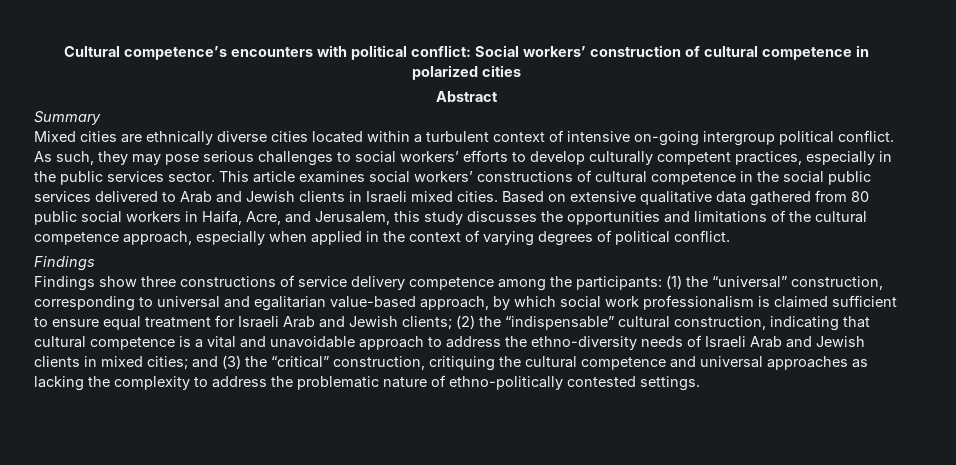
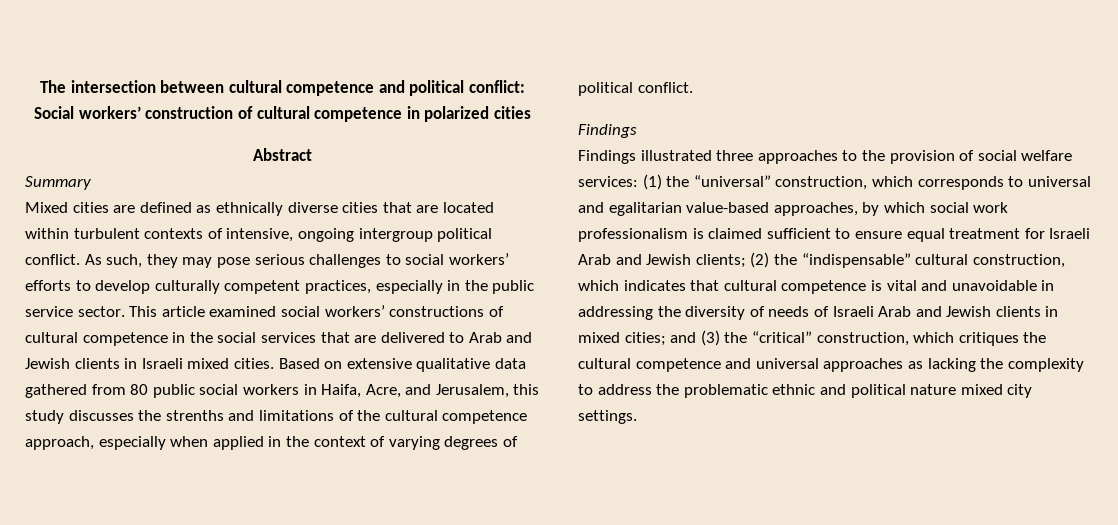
- Cultural competence’s encounters with political conflict: Social workers’ construction of cultural competence in polarized cities
+ The intersection between cultural competence and political conflict: Social workers’ construction of cultural competence in polarized cities
- Mixed cities are ethnically diverse cities located within a turbulent context of intensive on-going intergroup political conflict.
+ Mixed cities are defined as ethnically diverse cities that are located within turbulent contexts of intensive, ongoing intergroup political conflict.
- As such, they may pose serious challenges to social workers’ efforts to develop culturally competent practices, especially in the public services sector.
+ As such, they may pose serious challenges to social workers’ efforts to develop culturally competent practices, especially in the public service sector.
- This article examines social workers’ constructions of cultural competence in the social public services delivered to Arab and Jewish clients in Israeli mixed cities.
+ This article examined social workers’ constructions of cultural competence in the social services that are delivered to Arab and Jewish clients in Israeli mixed cities.
- Based on extensive qualitative data gathered from 80 public social workers in Haifa, Acre, and Jerusalem, this study discusses the opportunities and limitations of the cultural competence approach, especially when applied in the context of varying degrees of political conflict.
+ Based on extensive qualitative data gathered from 80 public social workers in Haifa, Acre, and Jerusalem, this study discusses the strenths and limitations of the cultural competence approach, especially when applied in the context of varying degrees of political conflict.
- Findings show three constructions of service delivery competence among the participants:
+ Findings illustrated three approaches to the provision of social welfare services:
- (1) the “universal” construction, corresponding to universal and egalitarian value-based approach, by which social work professionalism is claimed sufficient to ensure equal treatment for Israeli Arab and Jewish clients;
+ (1) the “universal” construction, which corresponds to universal and egalitarian value-based approaches, by which social work professionalism is claimed sufficient to ensure equal treatment for Israeli Arab and Jewish clients;
- (2) the “indispensable” cultural construction, indicating that cultural competence is a vital and unavoidable approach to address the ethno-diversity needs of Israeli Arab and Jewish clients in mixed cities;
+ (2) the “indispensable” cultural construction, which indicates that cultural competence is vital and unavoidable in addressing the diversity of needs of Israeli Arab and Jewish clients in mixed cities;
- and (3) the “critical” construction, critiquing the cultural competence and universal approaches as lacking the complexity to address the problematic nature of ethno-politically contested settings.
+ and (3) the “critical” construction, which critiques the cultural competence and universal approaches as lacking the complexity to address the problematic ethnic and political nature mixed city settings.

